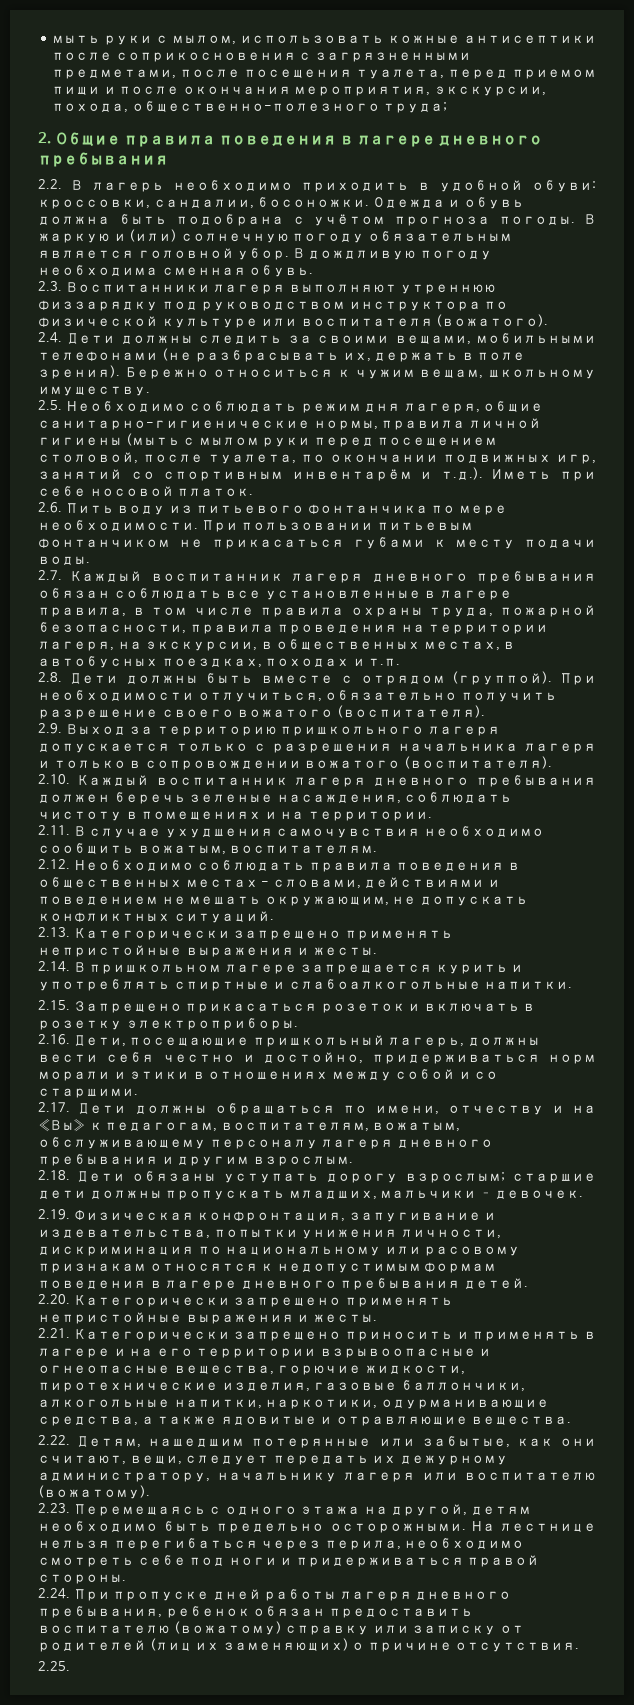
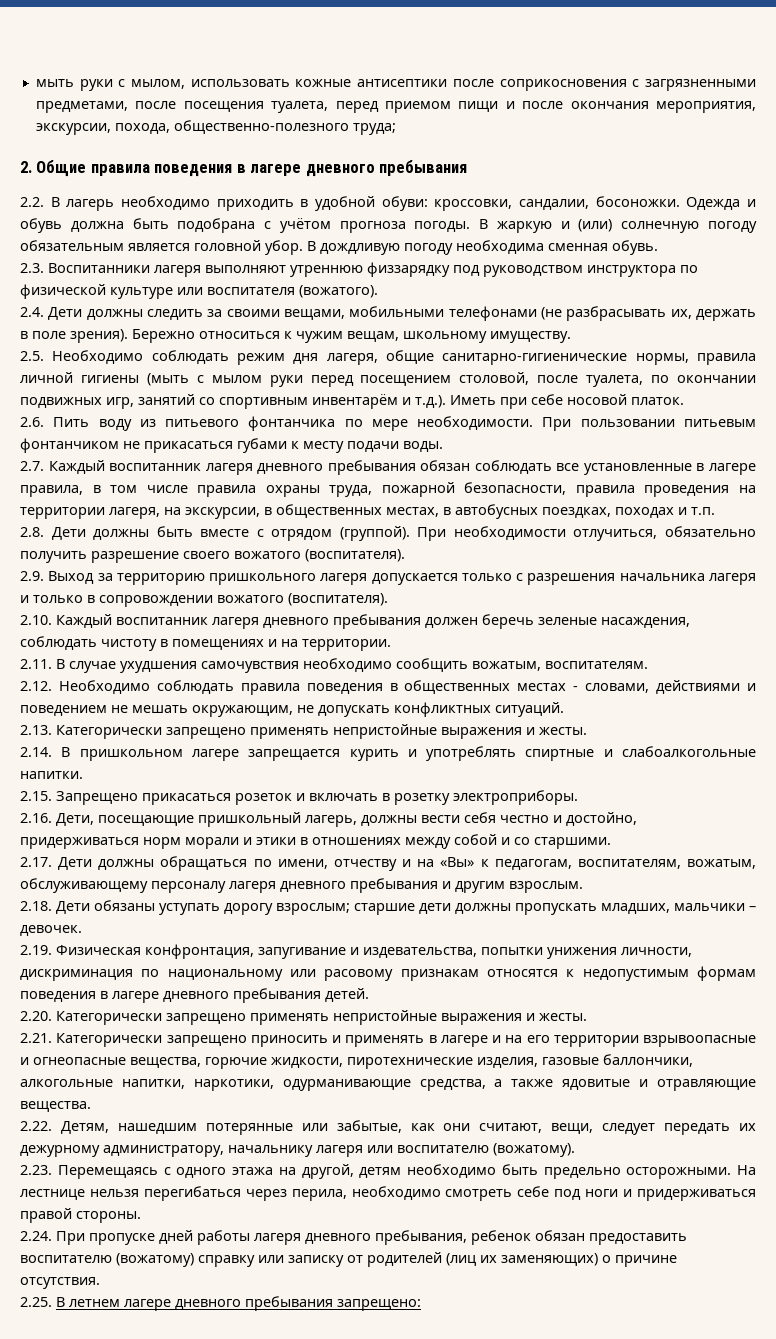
- 2.25.
+ 2.25. В летнем лагере дневного пребывания запрещено:

